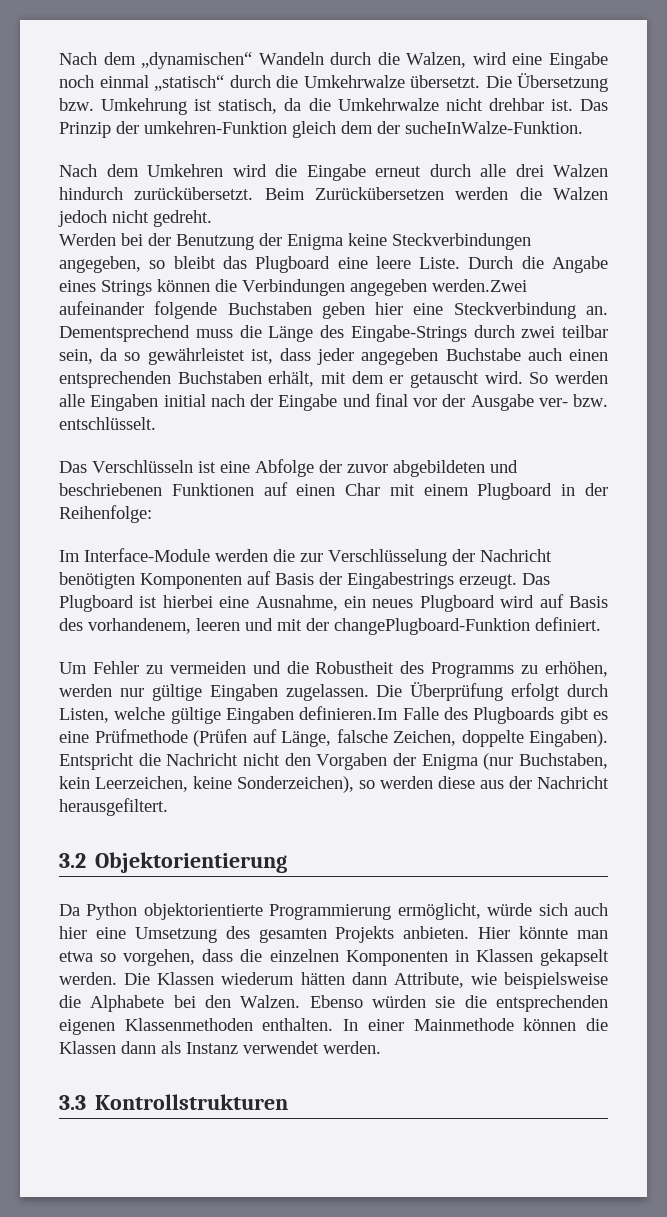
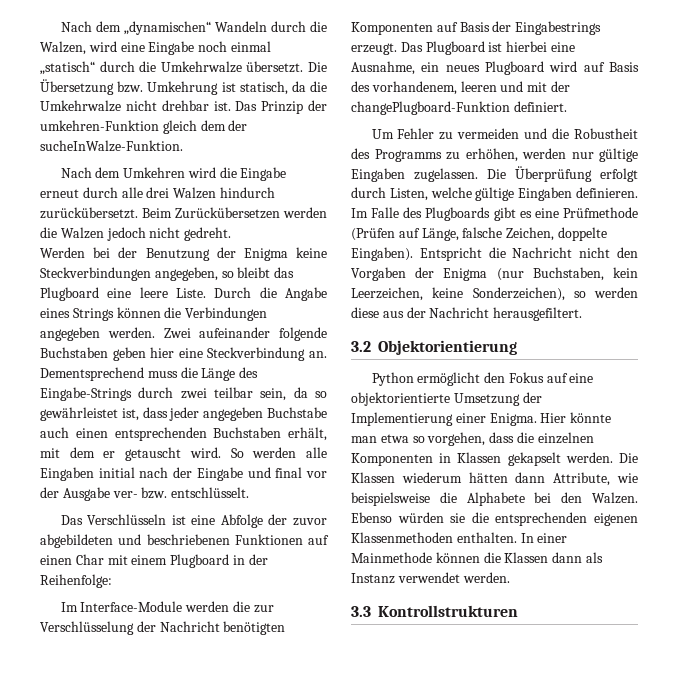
- Durch die Angabe eines Strings können die Verbindungen angegeben werden.Zwei aufeinander folgende Buchstaben geben hier eine Steckverbindung an.
+ Durch die Angabe eines Strings können die Verbindungen angegeben werden. Zwei aufeinander folgende Buchstaben geben hier eine Steckverbindung an.
- Die Überprüfung erfolgt durch Listen, welche gültige Eingaben definieren.Im Falle des Plugboards gibt es eine Prüfmethode (Prüfen auf Länge, falsche Zeichen, doppelte Eingaben).
+ Die Überprüfung erfolgt durch Listen, welche gültige Eingaben definieren. Im Falle des Plugboards gibt es eine Prüfmethode (Prüfen auf Länge, falsche Zeichen, doppelte Eingaben).
- Da Python objektorientierte Programmierung ermöglicht, würde sich auch hier eine Umsetzung des gesamten Projekts anbieten.
+ Python ermöglicht den Fokus auf eine objektorientierte Umsetzung der Implementierung einer Enigma.

